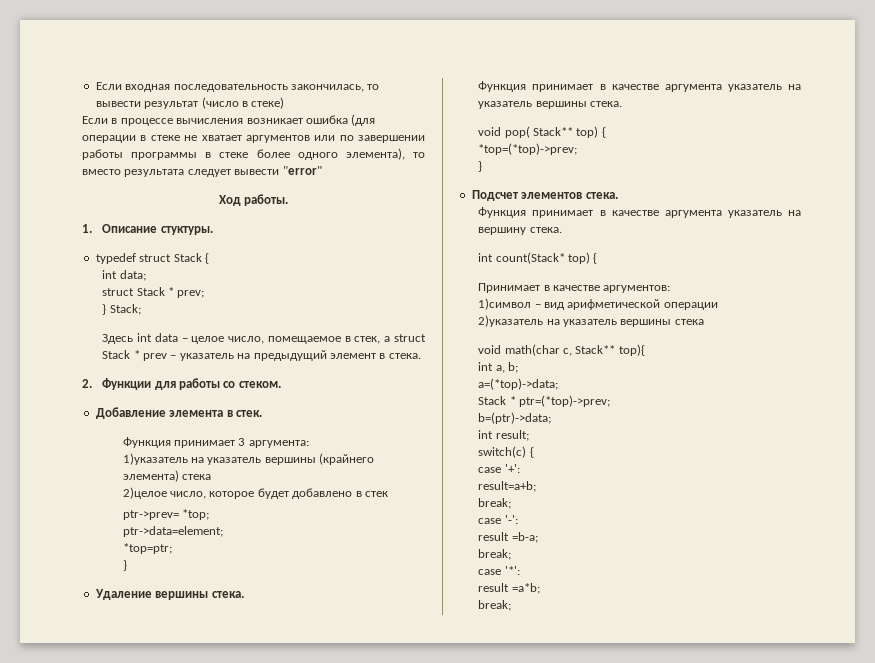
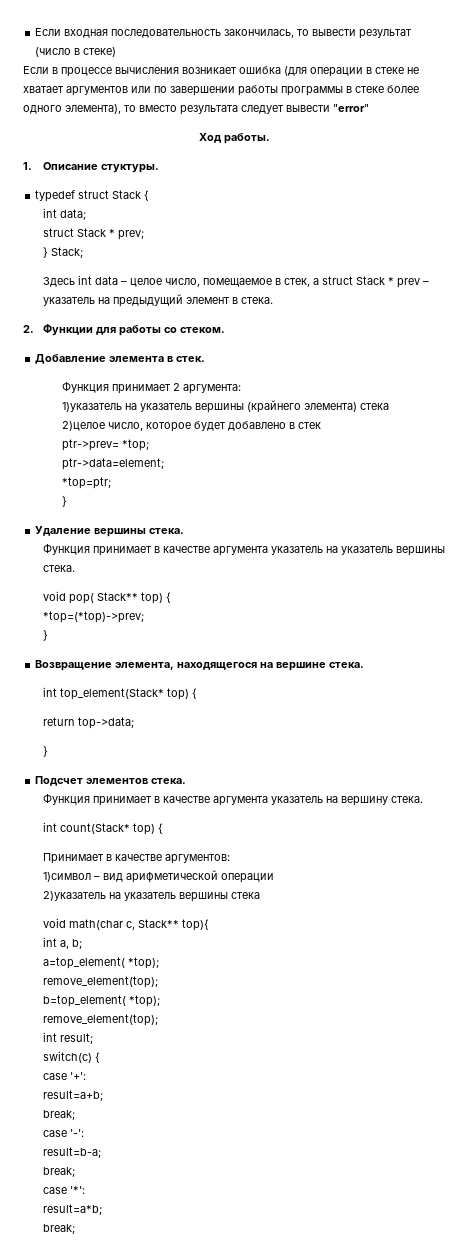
- Функция принимает 3 аргумента:
+ Функция принимает 2 аргумента:
+ Возвращение элемента, находящегося на вершине стека.
+ int top_element(Stack* top) {
+ return top->data;
+ }
- a=(*top)->data;
- Stack * ptr=(*top)->prev;
- b=(ptr)->data;
+ a=top_element( *top);
+ remove_element(top);
+ b=top_element( *top);
+ remove_element(top);
- result =b-a;
+ result=b-a;
- result =a*b;
+ result=a*b;

